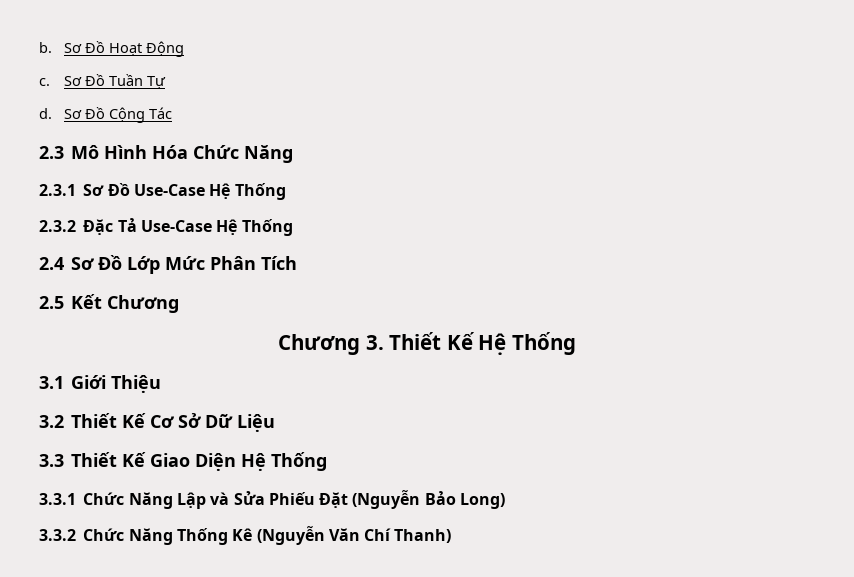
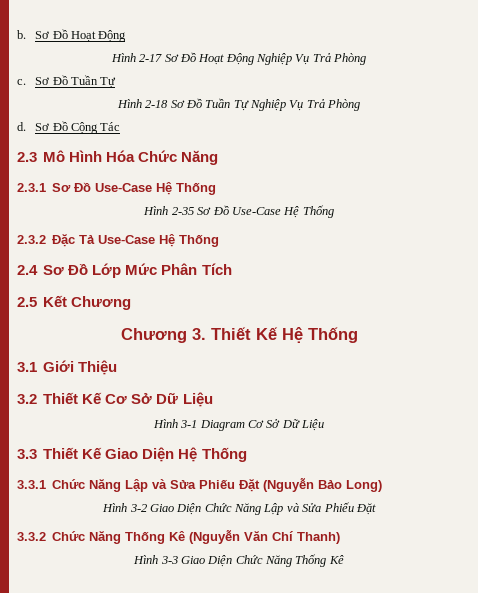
+ Hình 2-17 Sơ Đồ Hoạt Động Nghiệp Vụ Trả Phòng
+ Hình 2-18 Sơ Đồ Tuần Tự Nghiệp Vụ Trả Phòng
+ Hình 2-35 Sơ Đồ Use-Case Hệ Thống
+ Hình 3-1 Diagram Cơ Sở Dữ Liệu
+ Hình 3-2 Giao Diện Chức Năng Lập và Sửa Phiếu Đặt
+ Hình 3-3 Giao Diện Chức Năng Thống Kê

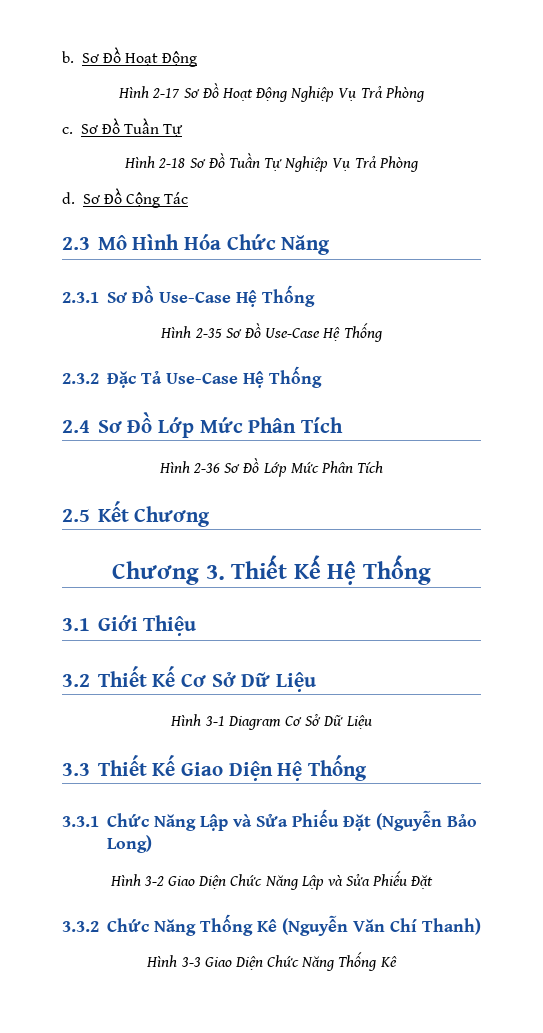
+ Hình 2-36 Sơ Đồ Lớp Mức Phân Tích

